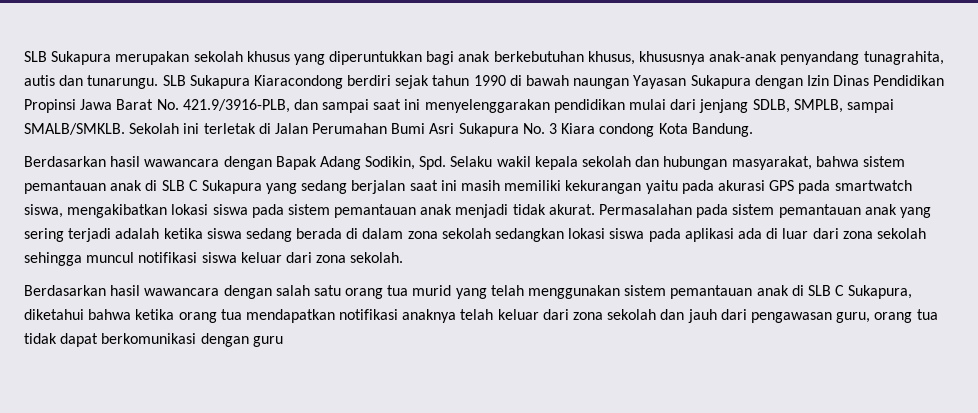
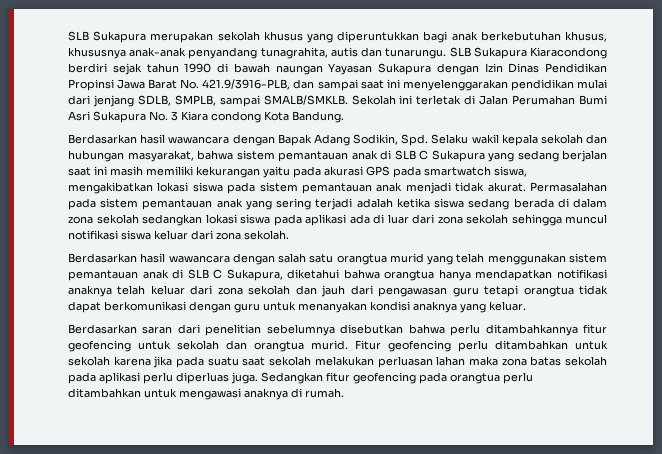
- Berdasarkan hasil wawancara dengan salah satu orang tua murid yang telah menggunakan sistem pemantauan anak di SLB C Sukapura, diketahui bahwa ketika orang tua mendapatkan notifikasi anaknya telah keluar dari zona sekolah dan jauh dari pengawasan guru, orang tua tidak dapat berkomunikasi dengan guru
+ Berdasarkan hasil wawancara dengan salah satu orangtua murid yang telah menggunakan sistem pemantauan anak di SLB C Sukapura, diketahui bahwa orangtua hanya mendapatkan notifikasi anaknya telah keluar dari zona sekolah dan jauh dari pengawasan guru tetapi orangtua tidak dapat berkomunikasi dengan guru untuk menanyakan kondisi anaknya yang keluar.
+ Berdasarkan saran dari penelitian sebelumnya disebutkan bahwa perlu ditambahkannya fitur geofencing untuk sekolah dan orangtua murid. Fitur geofencing perlu ditambahkan untuk sekolah karena jika pada suatu saat sekolah melakukan perluasan lahan maka zona batas sekolah pada aplikasi perlu diperluas juga. Sedangkan fitur geofencing pada orangtua perlu ditambahkan untuk mengawasi anaknya di rumah.

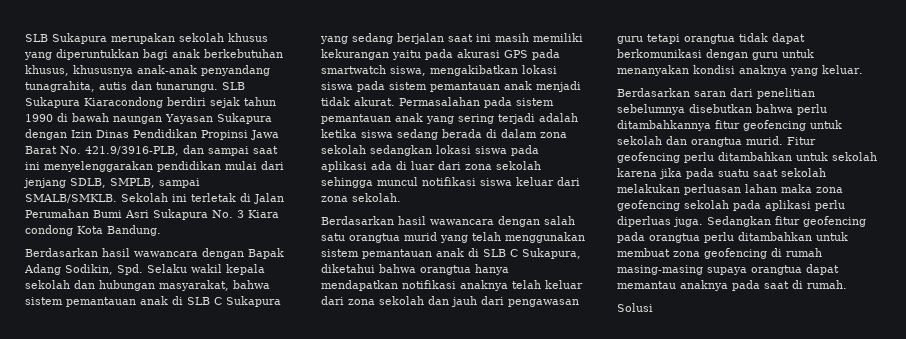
- Fitur geofencing perlu ditambahkan untuk sekolah karena jika pada suatu saat sekolah melakukan perluasan lahan maka zona batas sekolah pada aplikasi perlu diperluas juga.
+ Fitur geofencing perlu ditambahkan untuk sekolah karena jika pada suatu saat sekolah melakukan perluasan lahan maka zona geofencing sekolah pada aplikasi perlu diperluas juga.
- Sedangkan fitur geofencing pada orangtua perlu ditambahkan untuk mengawasi anaknya di rumah.
+ Sedangkan fitur geofencing pada orangtua perlu ditambahkan untuk membuat zona geofencing di rumah masing-masing supaya orangtua dapat memantau anaknya pada saat di rumah.
+ Solusi

